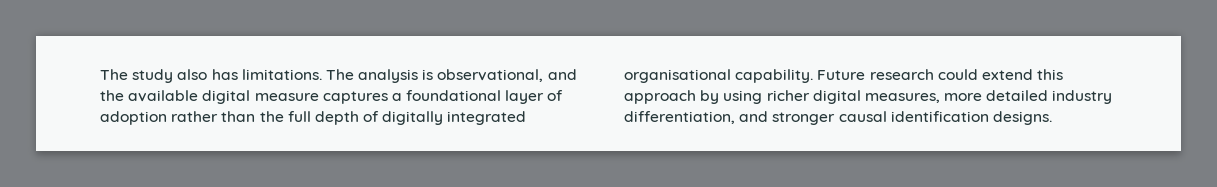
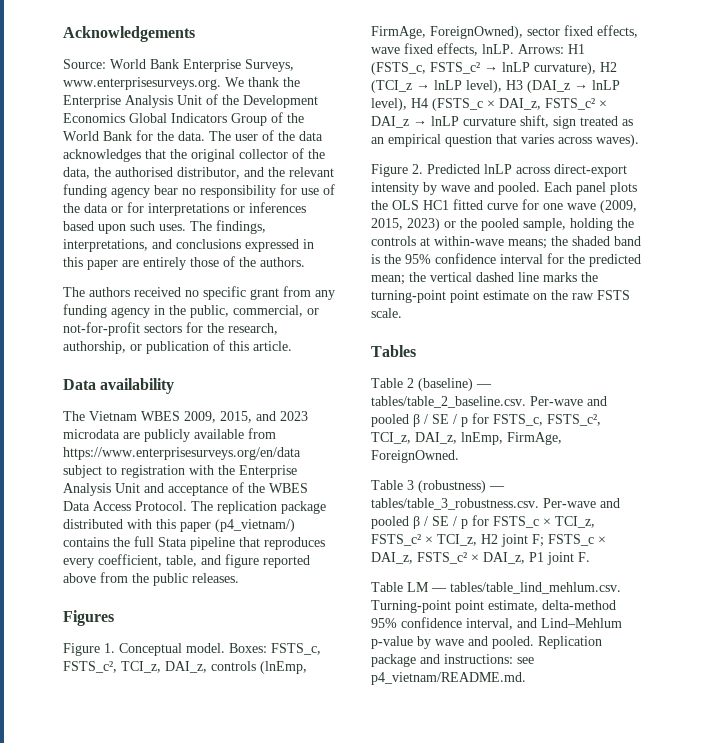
- The study also has limitations. The analysis is observational, and the available digital measure captures a foundational layer of adoption rather than the full depth of digitally integrated organisational capability. Future research could extend this approach by using richer digital measures, more detailed industry differentiation, and stronger causal identification designs.
+ Acknowledgements
+ Source: World Bank Enterprise Surveys, www.enterprisesurveys.org. We thank the Enterprise Analysis Unit of the Development Economics Global Indicators Group of the World Bank for the data. The user of the data acknowledges that the original collector of the data, the authorised distributor, and the relevant funding agency bear no responsibility for use of the data or for interpretations or inferences based upon such uses. The findings, interpretations, and conclusions expressed in this paper are entirely those of the authors.
+ The authors received no specific grant from any funding agency in the public, commercial, or not-for-profit sectors for the research, authorship, or publication of this article.
+ Data availability
+ The Vietnam WBES 2009, 2015, and 2023 microdata are publicly available from https://www.enterprisesurveys.org/en/data subject to registration with the Enterprise Analysis Unit and acceptance of the WBES Data Access Protocol. The replication package distributed with this paper (p4_vietnam/) contains the full Stata pipeline that reproduces every coefficient, table, and figure reported above from the public releases.
+ Figures
+ Figure 1. Conceptual model. Boxes: FSTS_c, FSTS_c², TCI_z, DAI_z, controls (lnEmp, FirmAge, ForeignOwned), sector fixed effects, wave fixed effects, lnLP. Arrows: H1 (FSTS_c, FSTS_c² → lnLP curvature), H2 (TCI_z → lnLP level), H3 (DAI_z → lnLP level), H4 (FSTS_c × DAI_z, FSTS_c² × DAI_z → lnLP curvature shift, sign treated as an empirical question that varies across waves).
+ Figure 2. Predicted lnLP across direct-export intensity by wave and pooled. Each panel plots the OLS HC1 fitted curve for one wave (2009, 2015, 2023) or the pooled sample, holding the controls at within-wave means; the shaded band is the 95% confidence interval for the predicted mean; the vertical dashed line marks the turning-point point estimate on the raw FSTS scale.
+ Tables
+ Table 2 (baseline) — tables/table_2_baseline.csv. Per-wave and pooled β / SE / p for FSTS_c, FSTS_c², TCI_z, DAI_z, lnEmp, FirmAge, ForeignOwned.
+ Table 3 (robustness) — tables/table_3_robustness.csv. Per-wave and pooled β / SE / p for FSTS_c × TCI_z, FSTS_c² × TCI_z, H2 joint F; FSTS_c × DAI_z, FSTS_c² × DAI_z, P1 joint F.
+ Table LM — tables/table_lind_mehlum.csv. Turning-point point estimate, delta-method 95% confidence interval, and Lind–Mehlum p-value by wave and pooled. Replication package and instructions: see p4_vietnam/README.md.

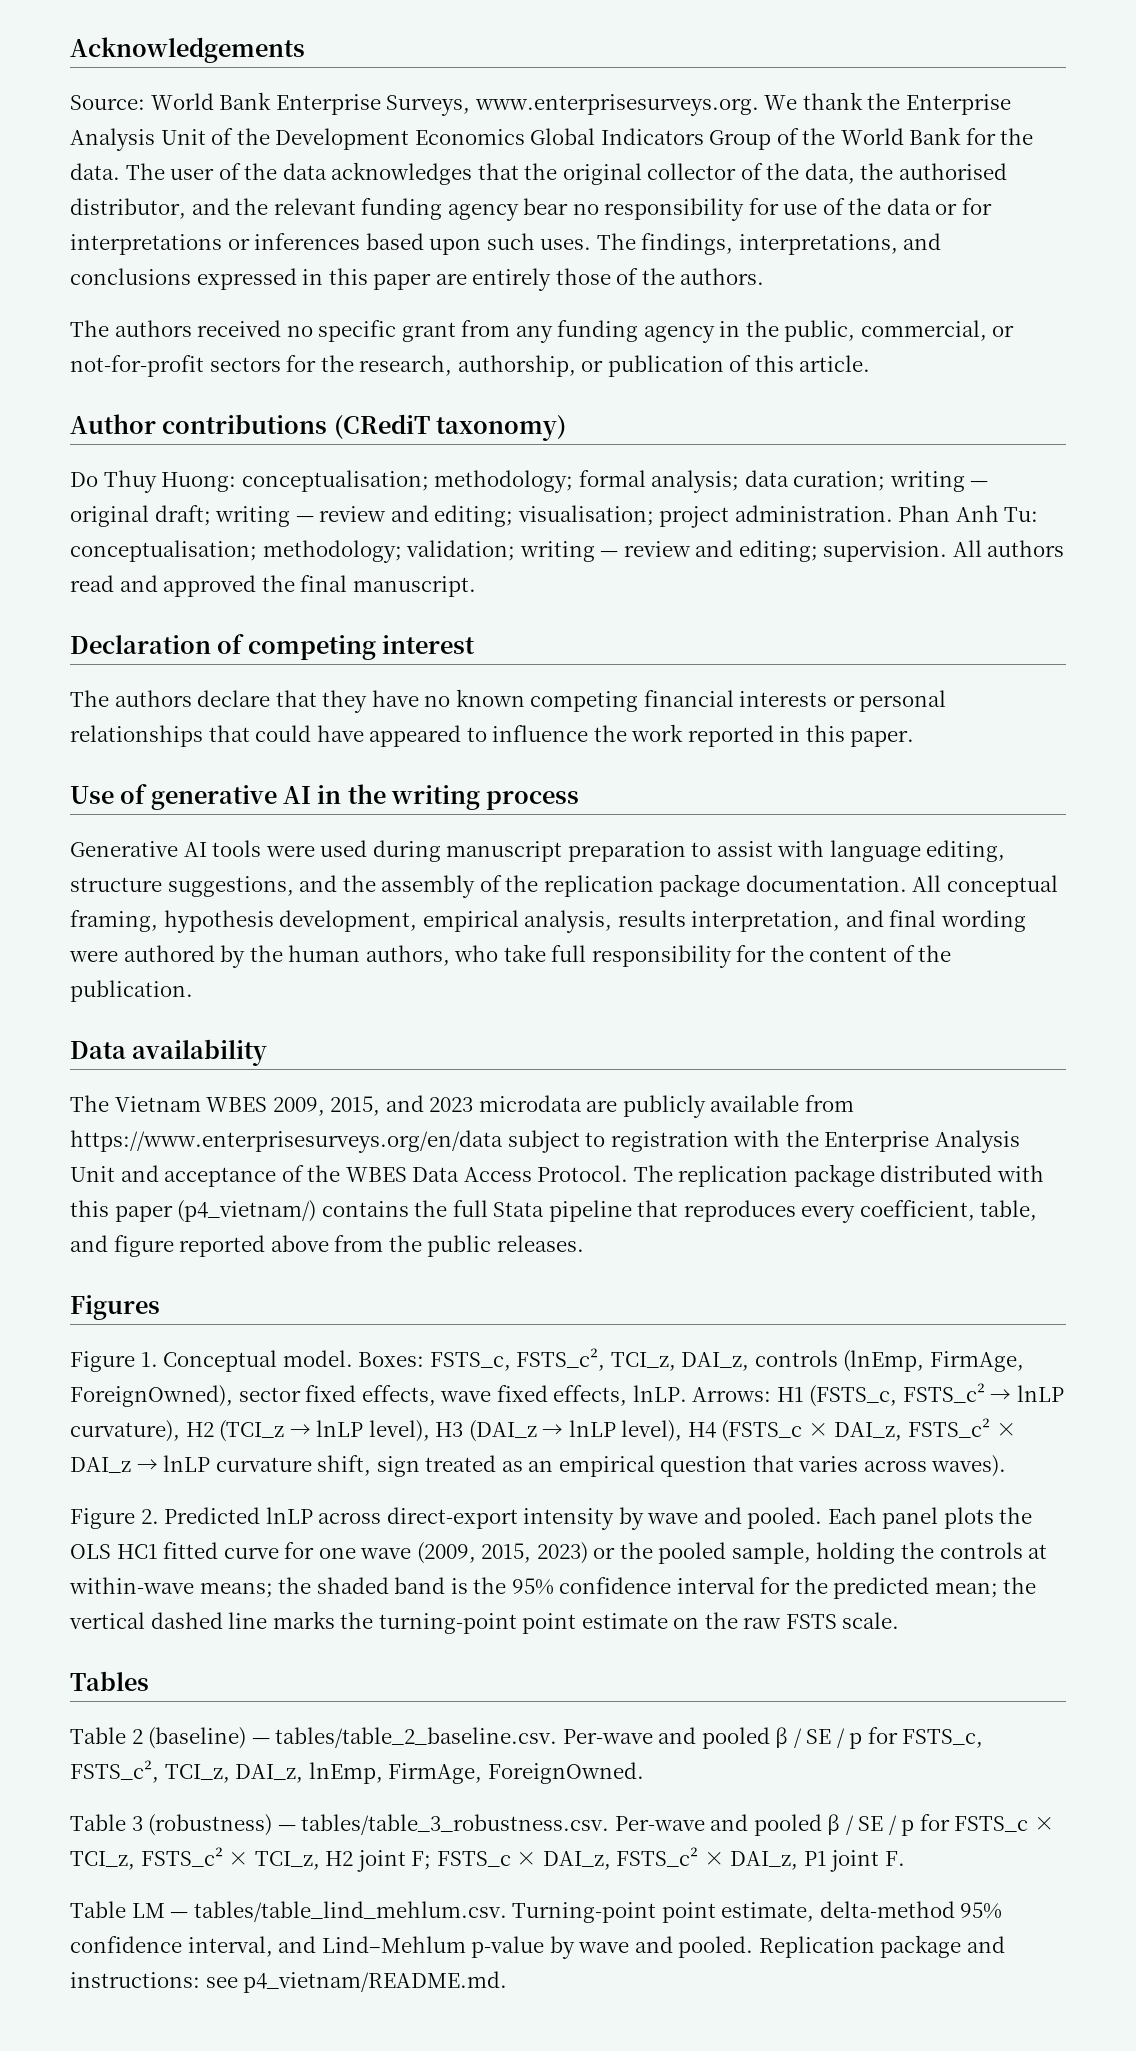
+ Author contributions (CRediT taxonomy)
+ Do Thuy Huong: conceptualisation; methodology; formal analysis; data curation; writing — original draft; writing — review and editing; visualisation; project administration. Phan Anh Tu: conceptualisation; methodology; validation; writing — review and editing; supervision. All authors read and approved the final manuscript.
+ Declaration of competing interest
+ The authors declare that they have no known competing financial interests or personal relationships that could have appeared to influence the work reported in this paper.
+ Use of generative AI in the writing process
+ Generative AI tools were used during manuscript preparation to assist with language editing, structure suggestions, and the assembly of the replication package documentation. All conceptual framing, hypothesis development, empirical analysis, results interpretation, and final wording were authored by the human authors, who take full responsibility for the content of the publication.

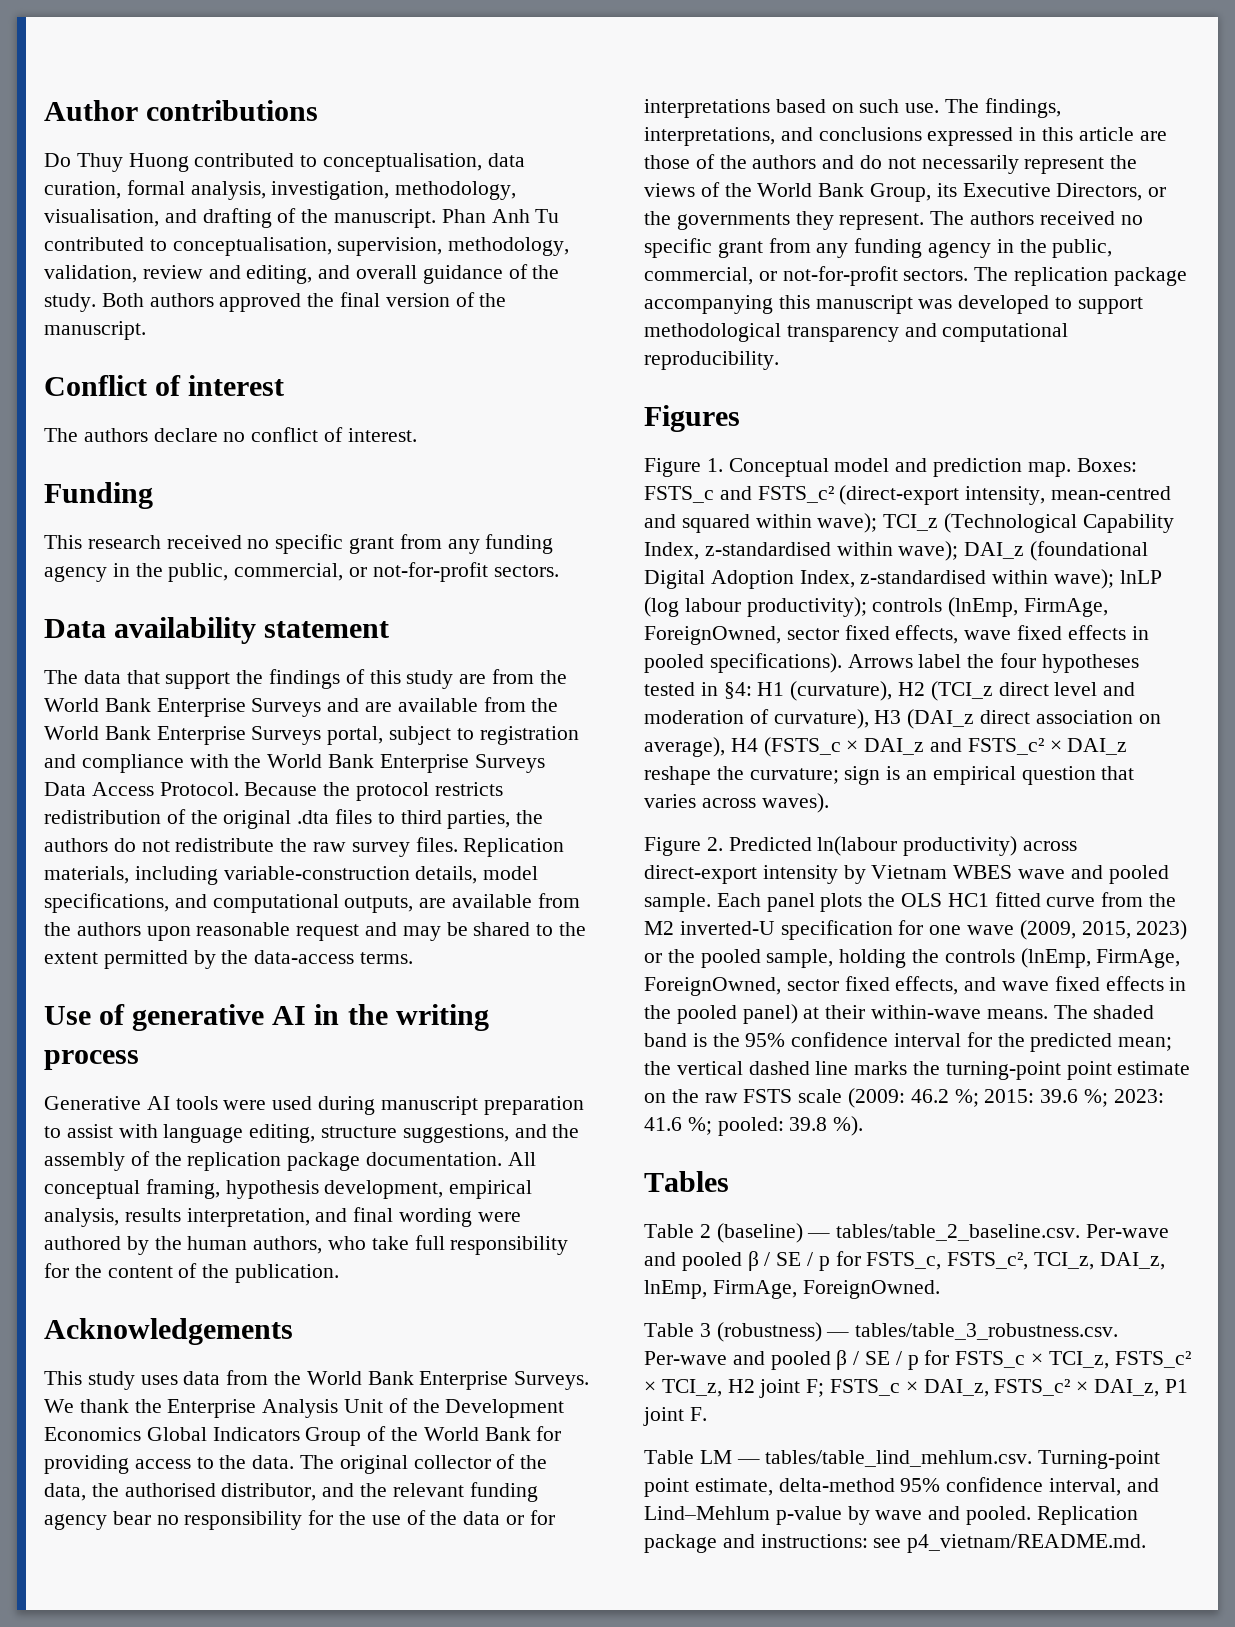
- Acknowledgements
- Source: World Bank Enterprise Surveys, www.enterprisesurveys.org. We thank the Enterprise Analysis Unit of the Development Economics Global Indicators Group of the World Bank for the data. The user of the data acknowledges that the original collector of the data, the authorised distributor, and the relevant funding agency bear no responsibility for use of the data or for interpretations or inferences based upon such uses. The findings, interpretations, and conclusions expressed in this paper are entirely those of the authors.
- The authors received no specific grant from any funding agency in the public, commercial, or not-for-profit sectors for the research, authorship, or publication of this article.
- Author contributions (CRediT taxonomy)
- Do Thuy Huong: conceptualisation; methodology; formal analysis; data curation; writing — original draft; writing — review and editing; visualisation; project administration. Phan Anh Tu: conceptualisation; methodology; validation; writing — review and editing; supervision. All authors read and approved the final manuscript.
- Declaration of competing interest
- The authors declare that they have no known competing financial interests or personal relationships that could have appeared to influence the work reported in this paper.
+ Author contributions
+ Do Thuy Huong contributed to conceptualisation, data curation, formal analysis, investigation, methodology, visualisation, and drafting of the manuscript. Phan Anh Tu contributed to conceptualisation, supervision, methodology, validation, review and editing, and overall guidance of the study. Both authors approved the final version of the manuscript.
+ Conflict of interest
+ The authors declare no conflict of interest.
+ Funding
+ This research received no specific grant from any funding agency in the public, commercial, or not-for-profit sectors.
+ Data availability statement
+ The data that support the findings of this study are from the World Bank Enterprise Surveys and are available from the World Bank Enterprise Surveys portal, subject to registration and compliance with the World Bank Enterprise Surveys Data Access Protocol. Because the protocol restricts redistribution of the original .dta files to third parties, the authors do not redistribute the raw survey files. Replication materials, including variable-construction details, model specifications, and computational outputs, are available from the authors upon reasonable request and may be shared to the extent permitted by the data-access terms.
- Data availability
- The Vietnam WBES 2009, 2015, and 2023 microdata are publicly available from https://www.enterprisesurveys.org/en/data subject to registration with the Enterprise Analysis Unit and acceptance of the WBES Data Access Protocol. The replication package distributed with this paper (p4_vietnam/) contains the full Stata pipeline that reproduces every coefficient, table, and figure reported above from the public releases.
+ Acknowledgements
+ This study uses data from the World Bank Enterprise Surveys. We thank the Enterprise Analysis Unit of the Development Economics Global Indicators Group of the World Bank for providing access to the data. The original collector of the data, the authorised distributor, and the relevant funding agency bear no responsibility for the use of the data or for interpretations based on such use. The findings, interpretations, and conclusions expressed in this article are those of the authors and do not necessarily represent the views of the World Bank Group, its Executive Directors, or the governments they represent. The authors received no specific grant from any funding agency in the public, commercial, or not-for-profit sectors. The replication package accompanying this manuscript was developed to support methodological transparency and computational reproducibility.
  Figures
- Figure 1. Conceptual model. Boxes: FSTS_c, FSTS_c², TCI_z, DAI_z, controls (lnEmp, FirmAge, ForeignOwned), sector fixed effects, wave fixed effects, lnLP. Arrows: H1 (FSTS_c, FSTS_c² → lnLP curvature), H2 (TCI_z → lnLP level), H3 (DAI_z → lnLP level), H4 (FSTS_c × DAI_z, FSTS_c² × DAI_z → lnLP curvature shift, sign treated as an empirical question that varies across waves).
+ Figure 1. Conceptual model and prediction map. Boxes: FSTS_c and FSTS_c² (direct-export intensity, mean-centred and squared within wave); TCI_z (Technological Capability Index, z-standardised within wave); DAI_z (foundational Digital Adoption Index, z-standardised within wave); lnLP (log labour productivity); controls (lnEmp, FirmAge, ForeignOwned, sector fixed effects, wave fixed effects in pooled specifications). Arrows label the four hypotheses tested in §4: H1 (curvature), H2 (TCI_z direct level and moderation of curvature), H3 (DAI_z direct association on average), H4 (FSTS_c × DAI_z and FSTS_c² × DAI_z reshape the curvature; sign is an empirical question that varies across waves).
- Figure 2. Predicted lnLP across direct-export intensity by wave and pooled.
+ Figure 2. Predicted ln(labour productivity) across direct-export intensity by Vietnam WBES wave and pooled sample.
- Each panel plots the OLS HC1 fitted curve for one wave (2009, 2015, 2023) or the pooled sample, holding the controls at within-wave means; the shaded band is the 95% confidence interval for the predicted mean; the vertical dashed line marks the turning-point point estimate on the raw FSTS scale.
+ Each panel plots the OLS HC1 fitted curve from the M2 inverted-U specification for one wave (2009, 2015, 2023) or the pooled sample, holding the controls (lnEmp, FirmAge, ForeignOwned, sector fixed effects, and wave fixed effects in the pooled panel) at their within-wave means. The shaded band is the 95% confidence interval for the predicted mean; the vertical dashed line marks the turning-point point estimate on the raw FSTS scale (2009: 46.2 %; 2015: 39.6 %; 2023: 41.6 %; pooled: 39.8 %).

